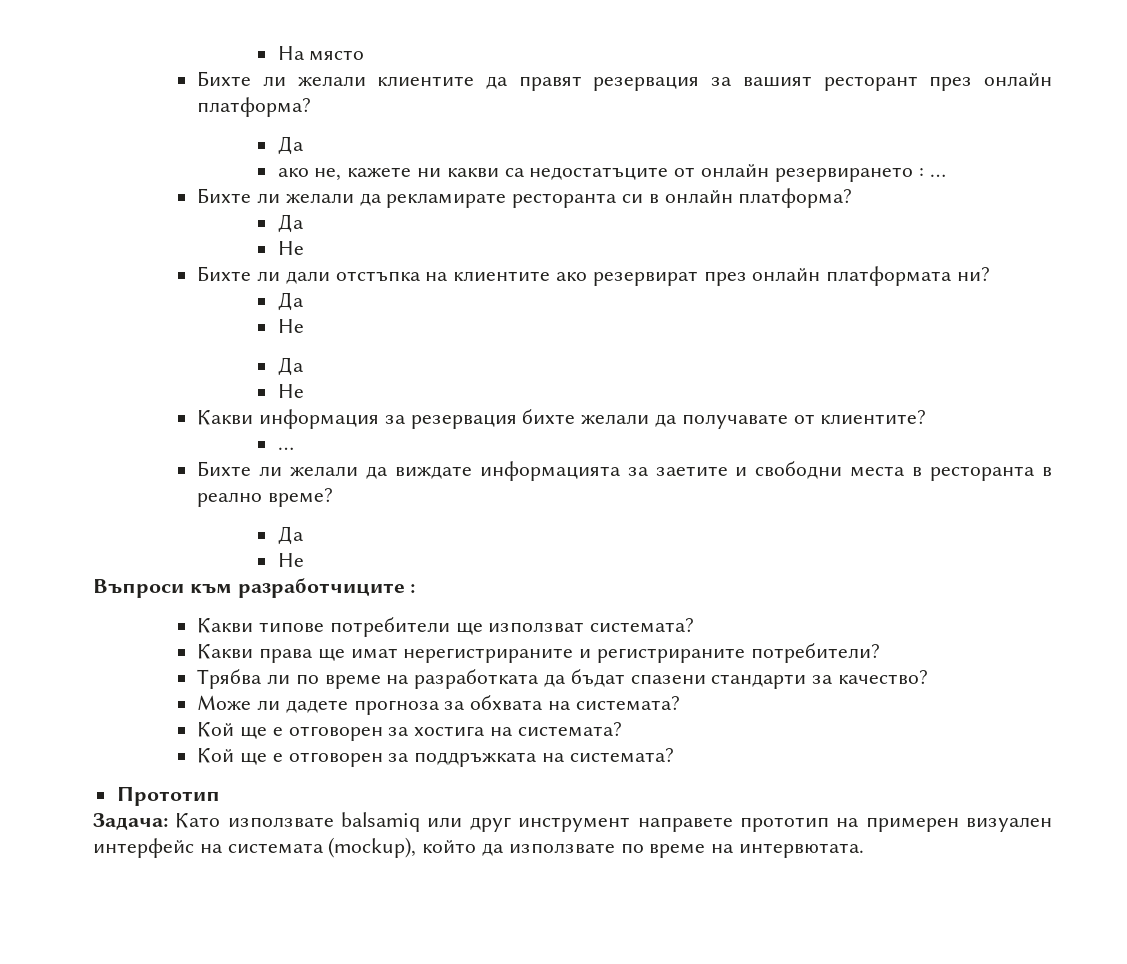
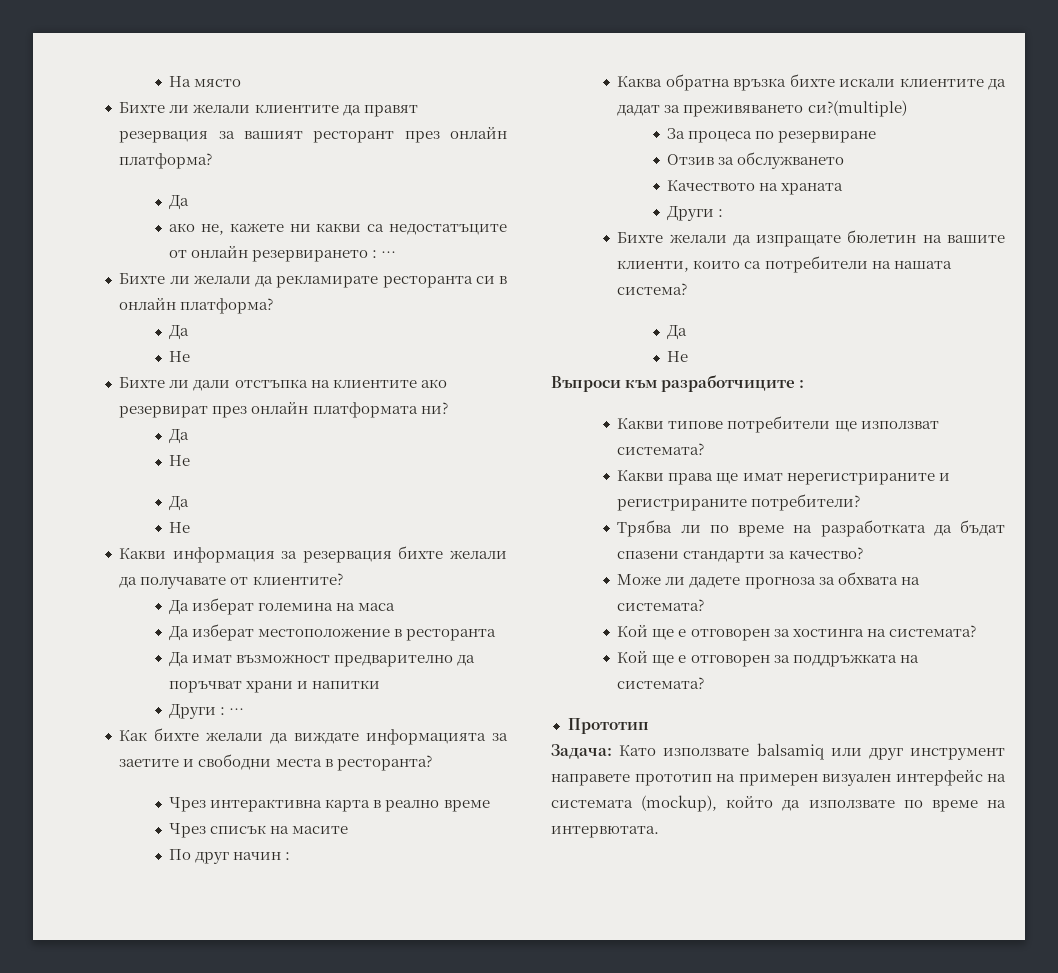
  Какви информация за резервация бихте желали да получавате от клиентите?
- …
- Бихте ли желали да виждате информацията за заетите и свободни места в ресторанта в реално време?
+ Да изберат големина на маса
+ Да изберат местоположение в ресторанта
+ Да имат възможност предварително да поръчват храни и напитки
+ Други : …
+ Как бихте желали да виждате информацията за заетите и свободни места в ресторанта?
+ Чрез интерактивна карта в реално време
+ Чрез списък на масите
+ По друг начин :
+ Каква обратна връзка бихте искали клиентите да дадат за преживяването си?(multiple)
+ За процеса по резервиране
+ Отзив за обслужването
+ Качеството на храната
+ Други :
+ Бихте желали да изпращате бюлетин на вашите клиенти, които са потребители на нашата система?
- Кой ще е отговорен за хостига на системата?
+ Кой ще е отговорен за хостинга на системата?

